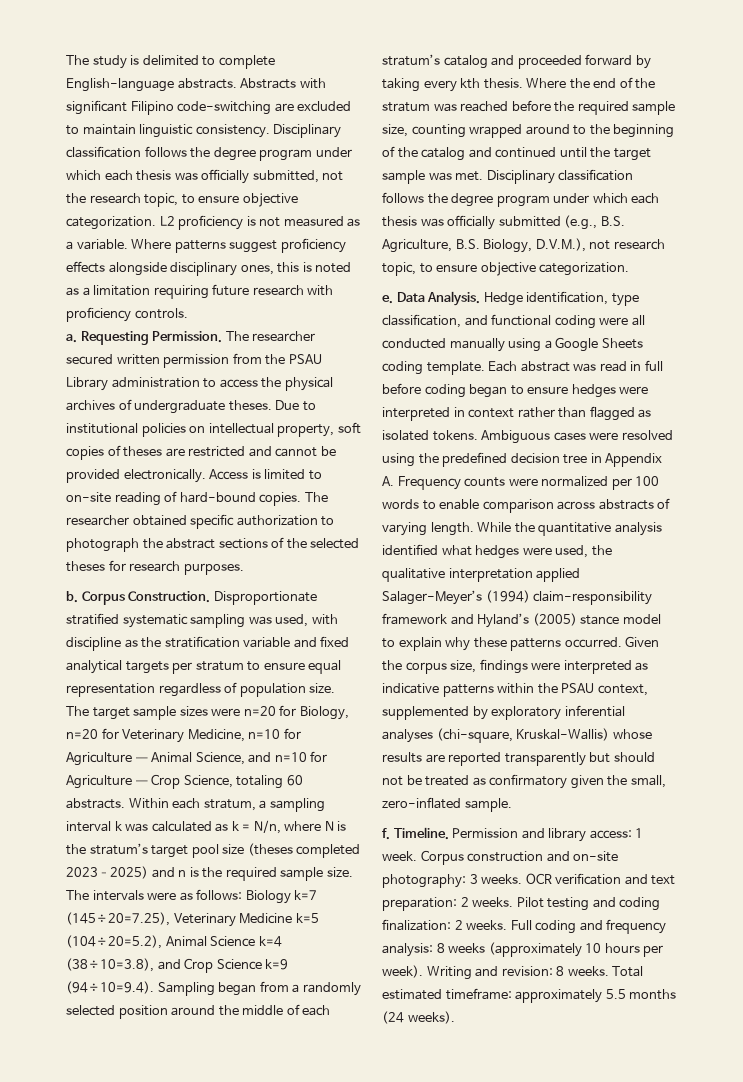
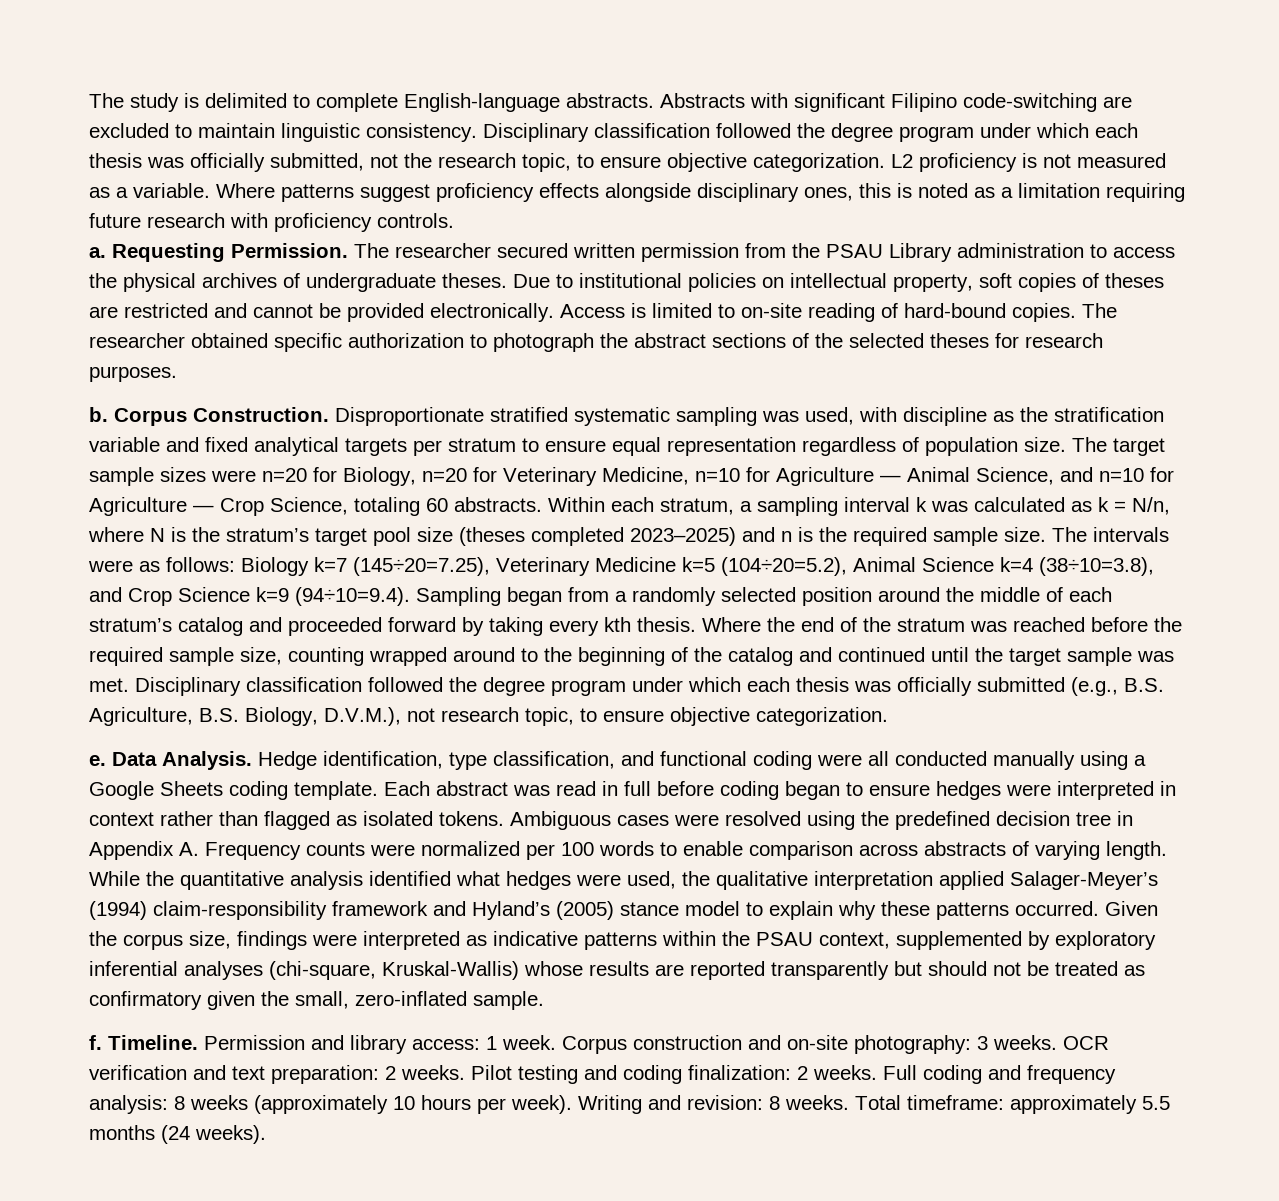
- Disciplinary classification follows the degree program under which each thesis was officially submitted, not the research topic, to ensure objective categorization.
+ Disciplinary classification followed the degree program under which each thesis was officially submitted, not the research topic, to ensure objective categorization.
- Disciplinary classification follows the degree program under which each thesis was officially submitted (e.g., B.S. Agriculture, B.S. Biology, D.V.M.), not research topic, to ensure objective categorization.
+ Disciplinary classification followed the degree program under which each thesis was officially submitted (e.g., B.S. Agriculture, B.S. Biology, D.V.M.), not research topic, to ensure objective categorization.
- Total estimated timeframe: approximately 5.5 months (24 weeks).
+ Total timeframe: approximately 5.5 months (24 weeks).

